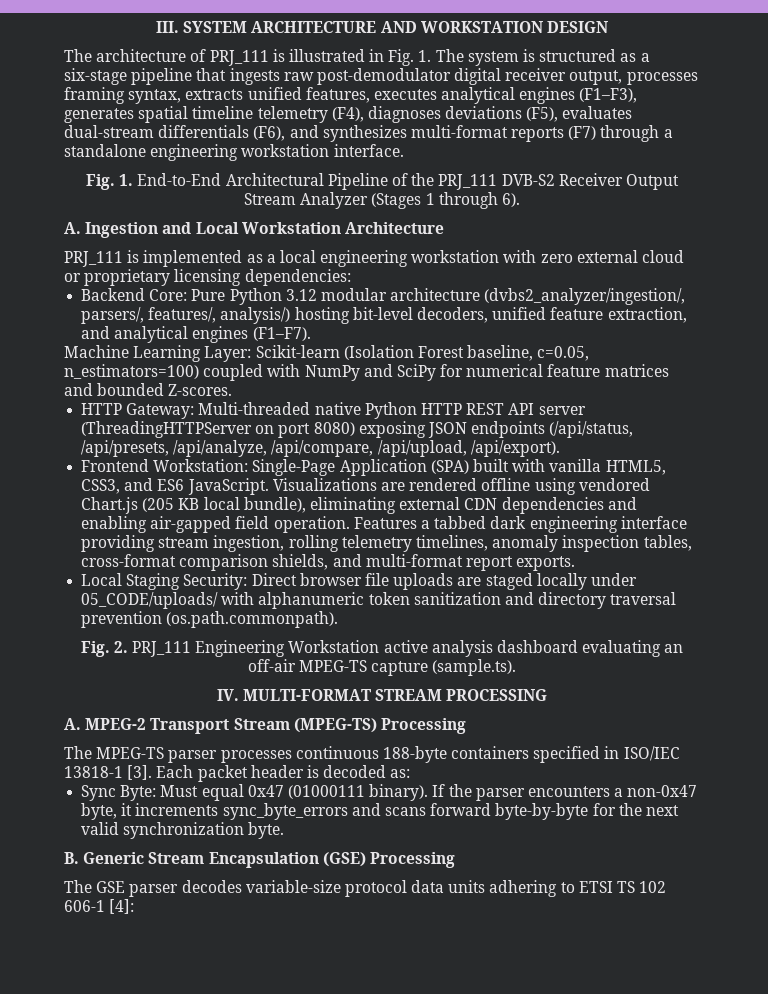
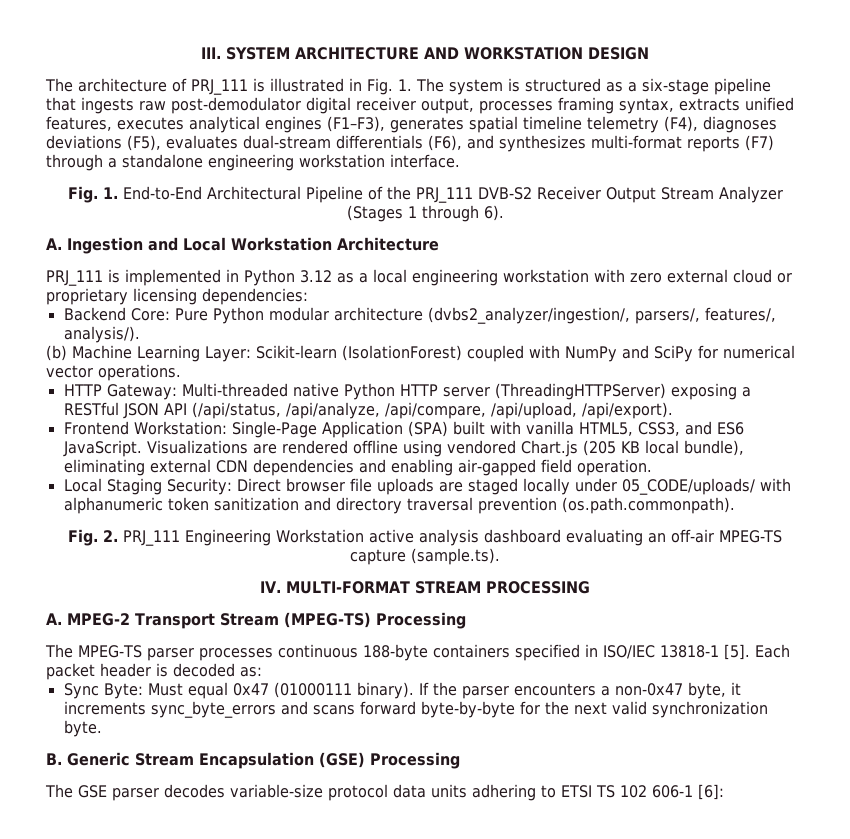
- PRJ_111 is implemented as a local engineering workstation with zero external cloud or proprietary licensing dependencies:
+ PRJ_111 is implemented in Python 3.12 as a local engineering workstation with zero external cloud or proprietary licensing dependencies:
- Backend Core: Pure Python 3.12 modular architecture (dvbs2_analyzer/ingestion/, parsers/, features/, analysis/) hosting bit-level decoders, unified feature extraction, and analytical engines (F1–F7).
- Machine Learning Layer: Scikit-learn (Isolation Forest baseline, c=0.05, n_estimators=100) coupled with NumPy and SciPy for numerical feature matrices and bounded Z-scores.
+ Backend Core: Pure Python modular architecture (dvbs2_analyzer/ingestion/, parsers/, features/, analysis/).
+ (b) Machine Learning Layer: Scikit-learn (IsolationForest) coupled with NumPy and SciPy for numerical vector operations.
- HTTP Gateway: Multi-threaded native Python HTTP REST API server (ThreadingHTTPServer on port 8080) exposing JSON endpoints (/api/status, /api/presets, /api/analyze, /api/compare, /api/upload, /api/export).
+ HTTP Gateway: Multi-threaded native Python HTTP server (ThreadingHTTPServer) exposing a RESTful JSON API (/api/status, /api/analyze, /api/compare, /api/upload, /api/export).
- Features a tabbed dark engineering interface providing stream ingestion, rolling telemetry timelines, anomaly inspection tables, cross-format comparison shields, and multi-format report exports.
- The MPEG-TS parser processes continuous 188-byte containers specified in ISO/IEC 13818-1 [3].
+ The MPEG-TS parser processes continuous 188-byte containers specified in ISO/IEC 13818-1 [5].
- The GSE parser decodes variable-size protocol data units adhering to ETSI TS 102 606-1 [4]:
+ The GSE parser decodes variable-size protocol data units adhering to ETSI TS 102 606-1 [6]:

